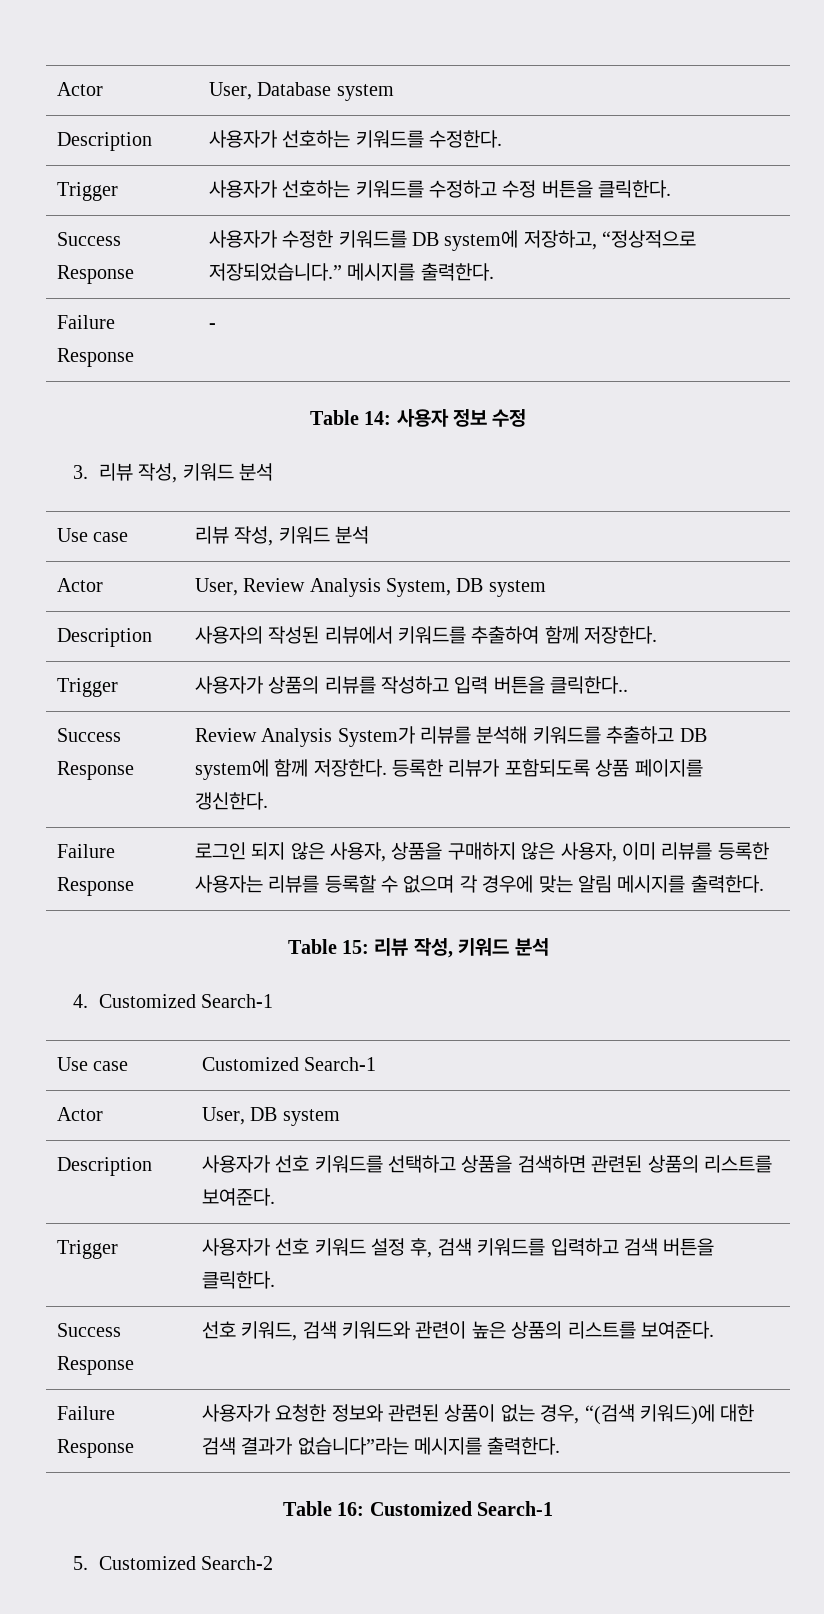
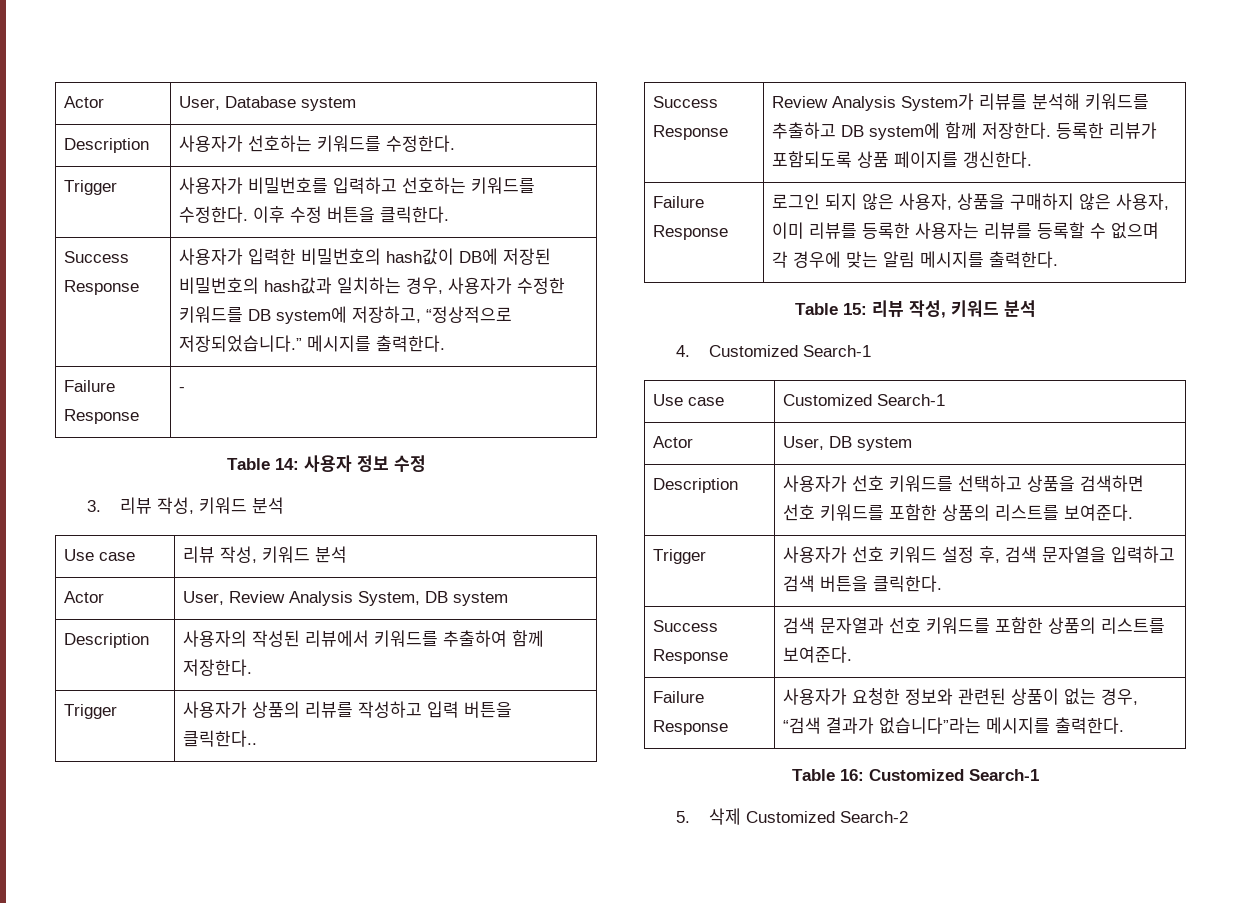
- Trigger | 사용자가 선호하는 키워드를 수정하고 수정 버튼을 클릭한다.
+ Trigger | 사용자가 비밀번호를 입력하고 선호하는 키워드를 수정한다. 이후 수정 버튼을 클릭한다.
- Success Response | 사용자가 수정한 키워드를 DB system에 저장하고, “정상적으로 저장되었습니다.” 메시지를 출력한다.
+ Success Response | 사용자가 입력한 비밀번호의 hash값이 DB에 저장된 비밀번호의 hash값과 일치하는 경우, 사용자가 수정한 키워드를 DB system에 저장하고, “정상적으로 저장되었습니다.” 메시지를 출력한다.
- Description | 사용자가 선호 키워드를 선택하고 상품을 검색하면 관련된 상품의 리스트를 보여준다.
+ Description | 사용자가 선호 키워드를 선택하고 상품을 검색하면 선호 키워드를 포함한 상품의 리스트를 보여준다.
- Trigger | 사용자가 선호 키워드 설정 후, 검색 키워드를 입력하고 검색 버튼을 클릭한다.
+ Trigger | 사용자가 선호 키워드 설정 후, 검색 문자열을 입력하고 검색 버튼을 클릭한다.
- Success Response | 선호 키워드, 검색 키워드와 관련이 높은 상품의 리스트를 보여준다.
+ Success Response | 검색 문자열과 선호 키워드를 포함한 상품의 리스트를 보여준다.
- Failure Response | 사용자가 요청한 정보와 관련된 상품이 없는 경우, “(검색 키워드)에 대한 검색 결과가 없습니다”라는 메시지를 출력한다.
+ Failure Response | 사용자가 요청한 정보와 관련된 상품이 없는 경우, “검색 결과가 없습니다”라는 메시지를 출력한다.
- 5. Customized Search-2
+ 5. 삭제 Customized Search-2

